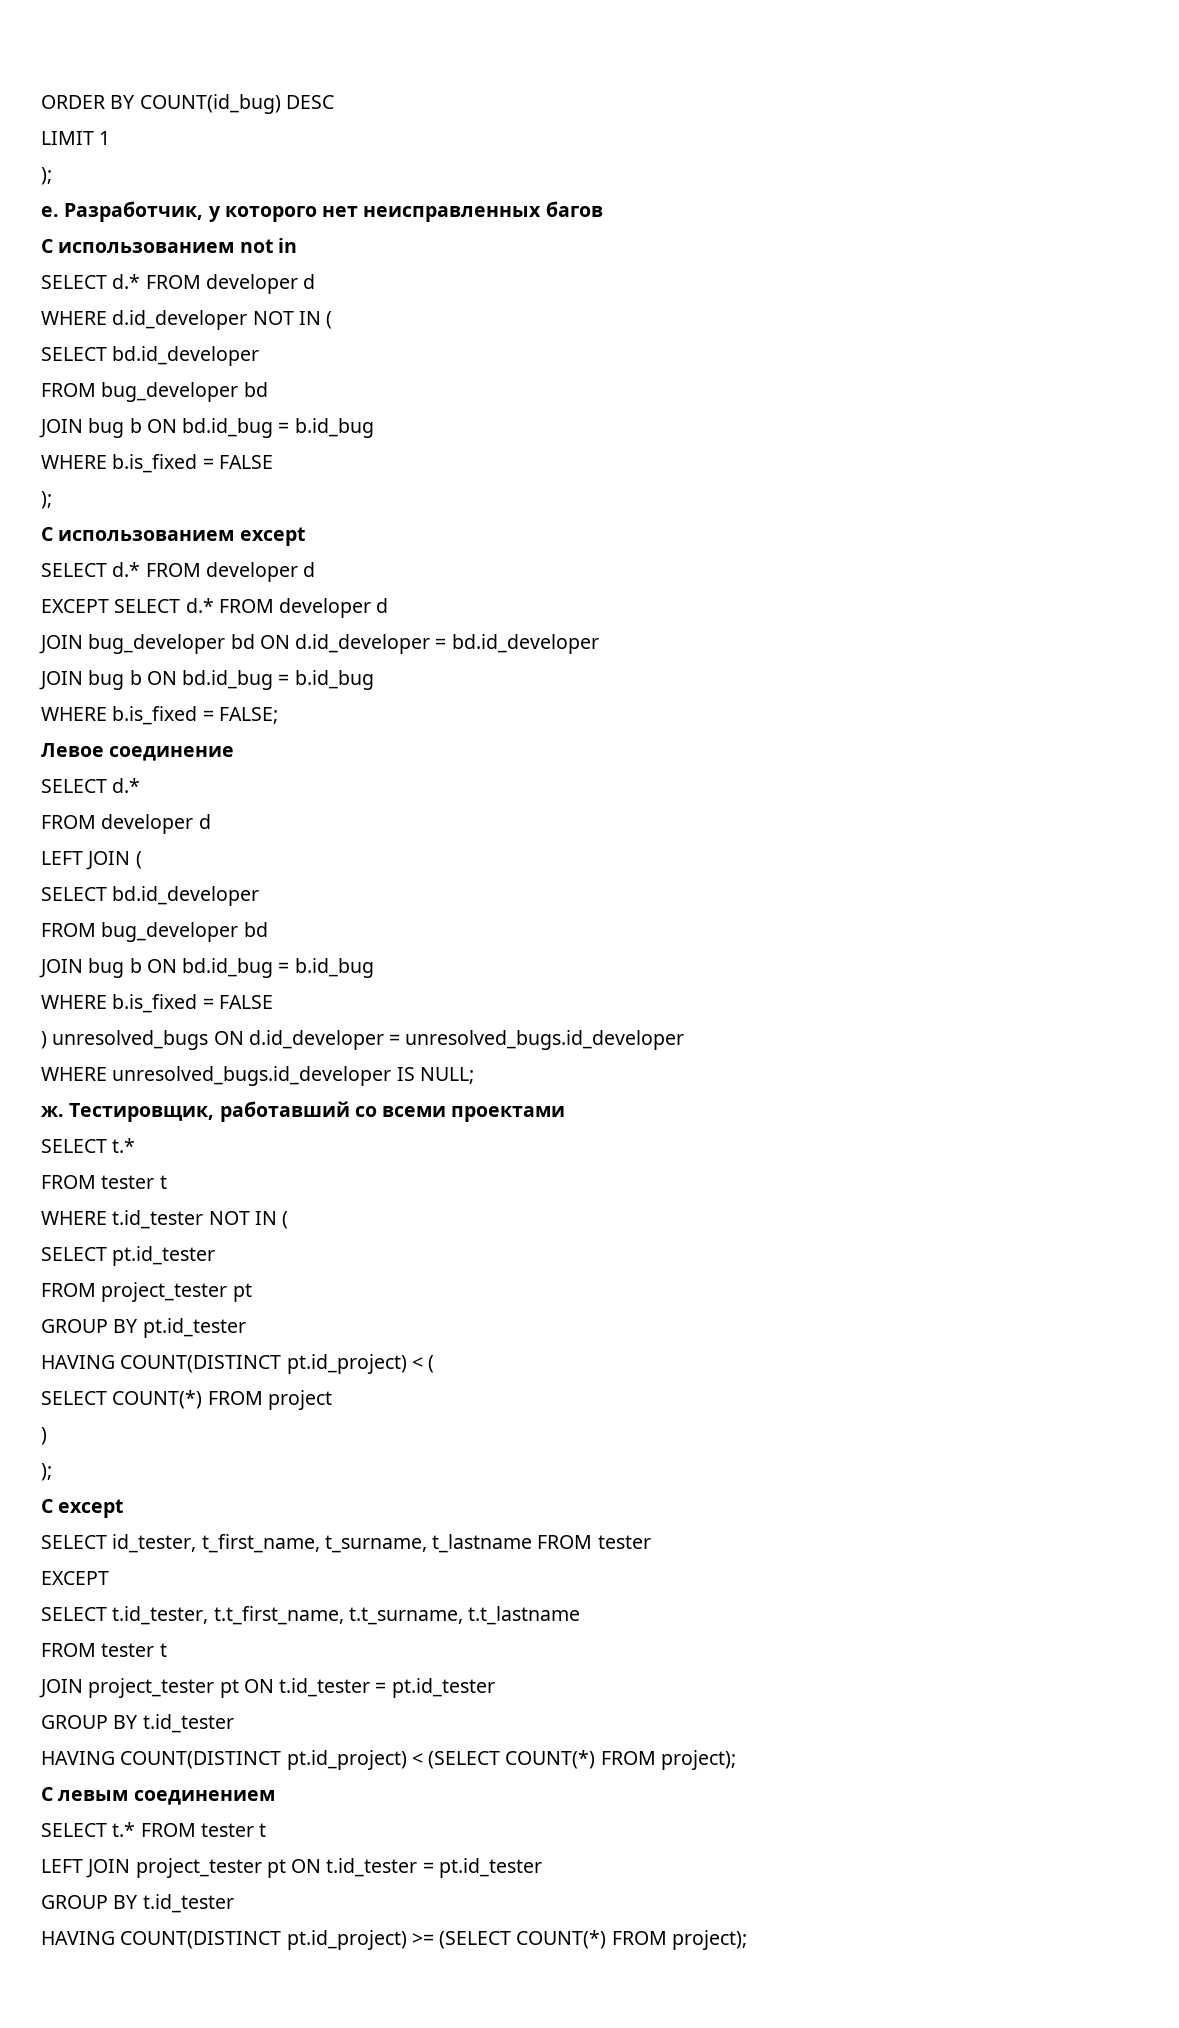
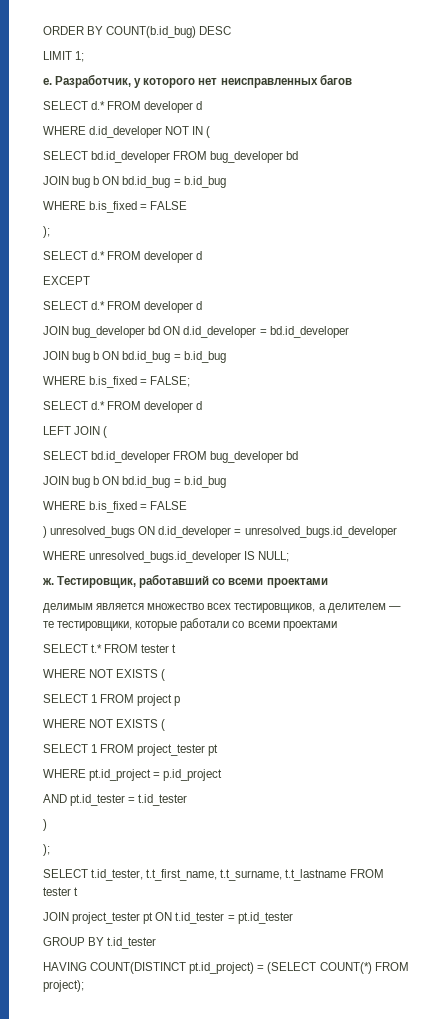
- ORDER BY COUNT(id_bug) DESC
+ ORDER BY COUNT(b.id_bug) DESC
- LIMIT 1
- );
+ LIMIT 1;
- С использованием not in
  WHERE d.id_developer NOT IN (
- SELECT bd.id_developer
- FROM bug_developer bd
+ SELECT bd.id_developer FROM bug_developer bd
- С использованием except
- EXCEPT SELECT d.* FROM developer d
+ EXCEPT
+ SELECT d.* FROM developer d
  WHERE b.is_fixed = FALSE;
- Левое соединение
- SELECT d.*
- FROM developer d
+ SELECT d.* FROM developer d
  LEFT JOIN (
- SELECT bd.id_developer
- FROM bug_developer bd
+ SELECT bd.id_developer FROM bug_developer bd
  Тестировщик, работавший со всеми проектами
- SELECT t.*
- FROM tester t
- WHERE t.id_tester NOT IN (
- SELECT pt.id_tester
- FROM project_tester pt
- GROUP BY pt.id_tester
- HAVING COUNT(DISTINCT pt.id_project) < (
- SELECT COUNT(*) FROM project
+ делимым является множество всех тестировщиков, а делителем — те тестировщики, которые работали со всеми проектами
+ SELECT t.* FROM tester t
+ WHERE NOT EXISTS (
+ SELECT 1 FROM project p
+ WHERE NOT EXISTS (
+ SELECT 1 FROM project_tester pt
+ WHERE pt.id_project = p.id_project
+ AND pt.id_tester = t.id_tester
  )
  );
- С except
- SELECT id_tester, t_first_name, t_surname, t_lastname FROM tester
- EXCEPT
- SELECT t.id_tester, t.t_first_name, t.t_surname, t.t_lastname
- FROM tester t
+ SELECT t.id_tester, t.t_first_name, t.t_surname, t.t_lastname FROM tester t
- HAVING COUNT(DISTINCT pt.id_project) < (SELECT COUNT(*) FROM project);
- С левым соединением
- SELECT t.* FROM tester t
- LEFT JOIN project_tester pt ON t.id_tester = pt.id_tester
- GROUP BY t.id_tester
- HAVING COUNT(DISTINCT pt.id_project) >= (SELECT COUNT(*) FROM project);
+ HAVING COUNT(DISTINCT pt.id_project) = (SELECT COUNT(*) FROM project);

